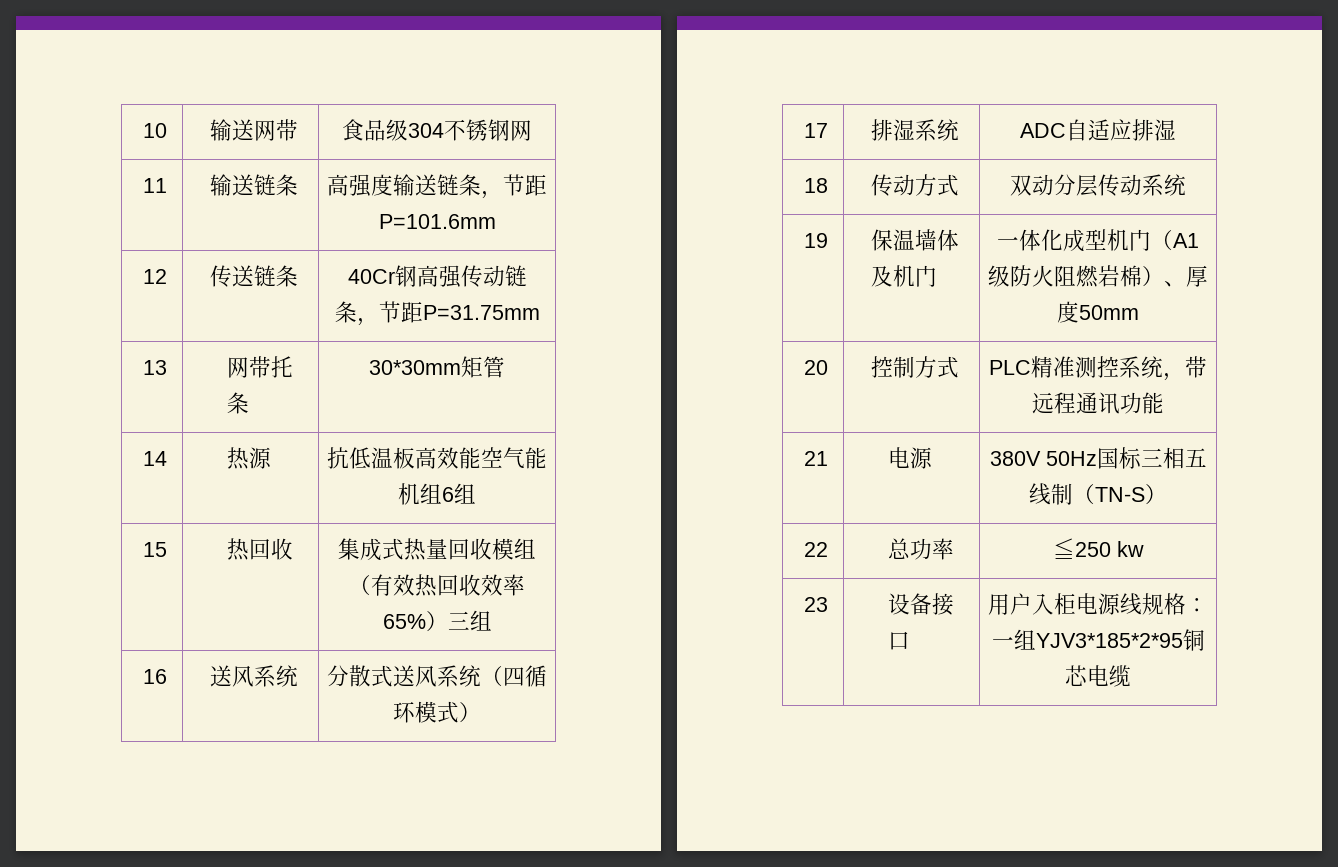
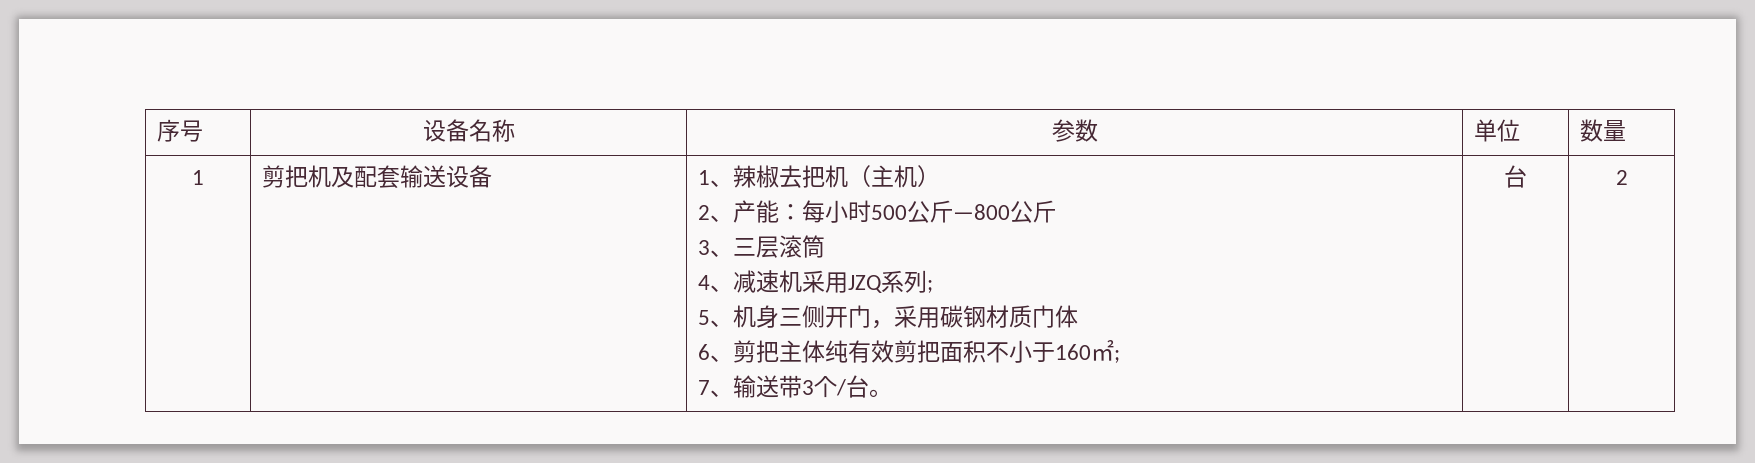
- 10 | 输送网带 | 食品级304不锈钢网
- 11 | 输送链条 | 高强度输送链条，节距P=101.6mm
- 12 | 传送链条 | 40Cr钢高强传动链条，节距P=31.75mm
- 13 | 网带托条 | 30*30mm矩管
- 14 | 热源 | 抗低温板高效能空气能机组6组
- 15 | 热回收 | 集成式热量回收模组（有效热回收效率65%）三组
- 16 | 送风系统 | 分散式送风系统（四循环模式）
- 17 | 排湿系统 | ADC自适应排湿
- 18 | 传动方式 | 双动分层传动系统
- 19 | 保温墙体及机门 | 一体化成型机门（A1级防火阻燃岩棉）、厚度50mm
- 20 | 控制方式 | PLC精准测控系统，带远程通讯功能
- 21 | 电源 | 380V 50Hz国标三相五线制（TN-S）
- 22 | 总功率 | ≦250 kw
- 23 | 设备接口 | 用户入柜电源线规格：一组YJV3*185*2*95铜芯电缆
+ 序号 | 设备名称 | 参数 | 单位 | 数量
+ 1 | 剪把机及配套输送设备 | 1、辣椒去把机（主机）
+ 2、产能：每小时500公斤—800公斤
+ 3、三层滚筒
+ 4、减速机采用JZQ系列;
+ 5、机身三侧开门，采用碳钢材质门体
+ 6、剪把主体纯有效剪把面积不小于160㎡;
+ 7、输送带3个/台。 | 台 | 2

